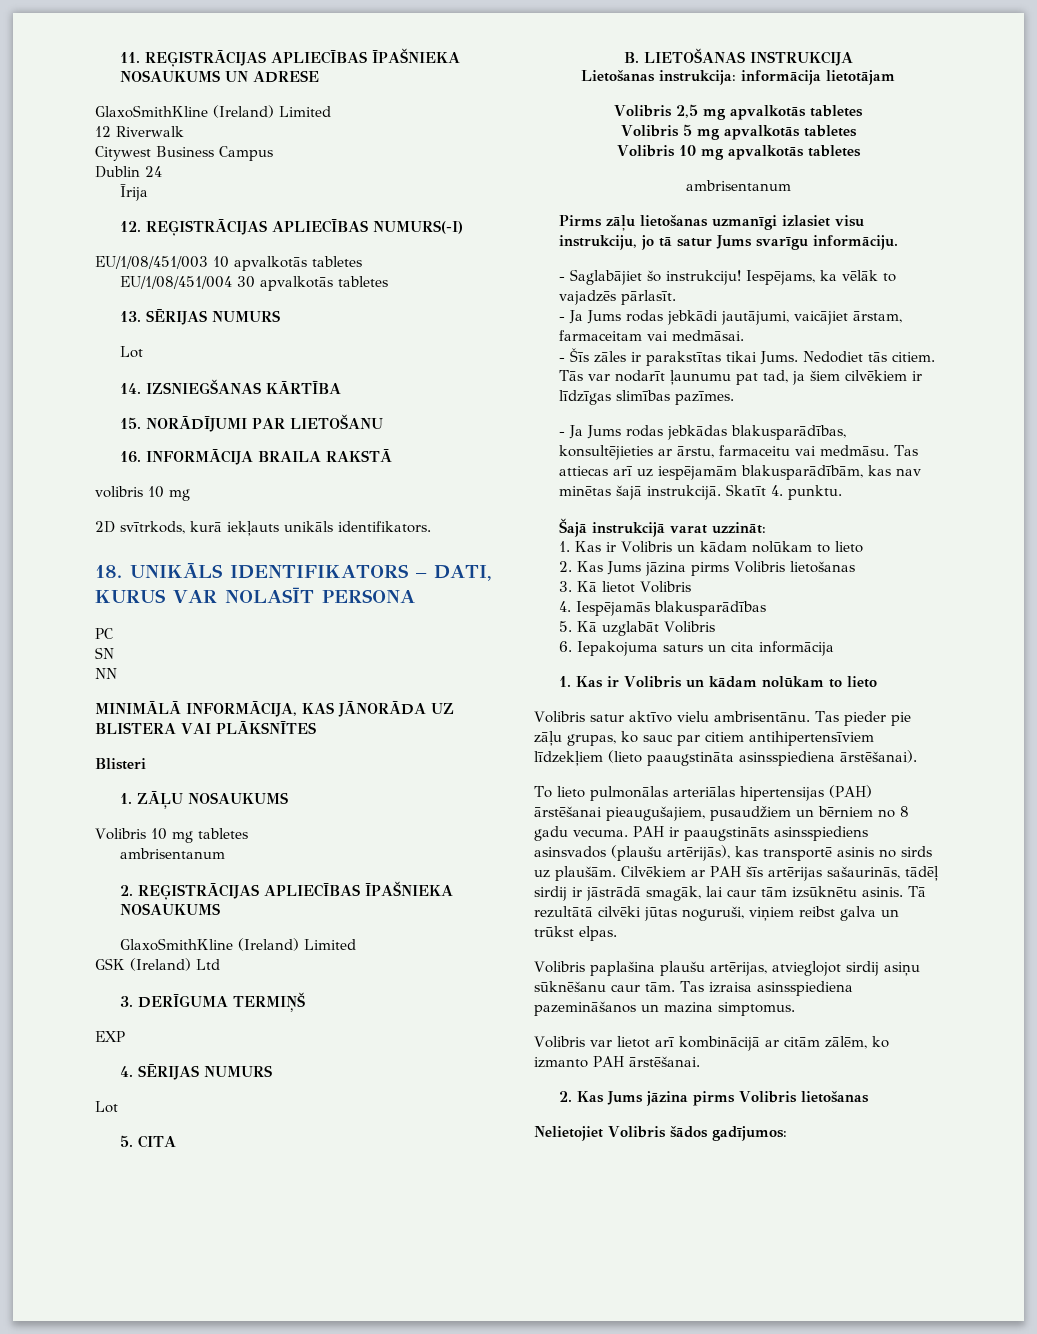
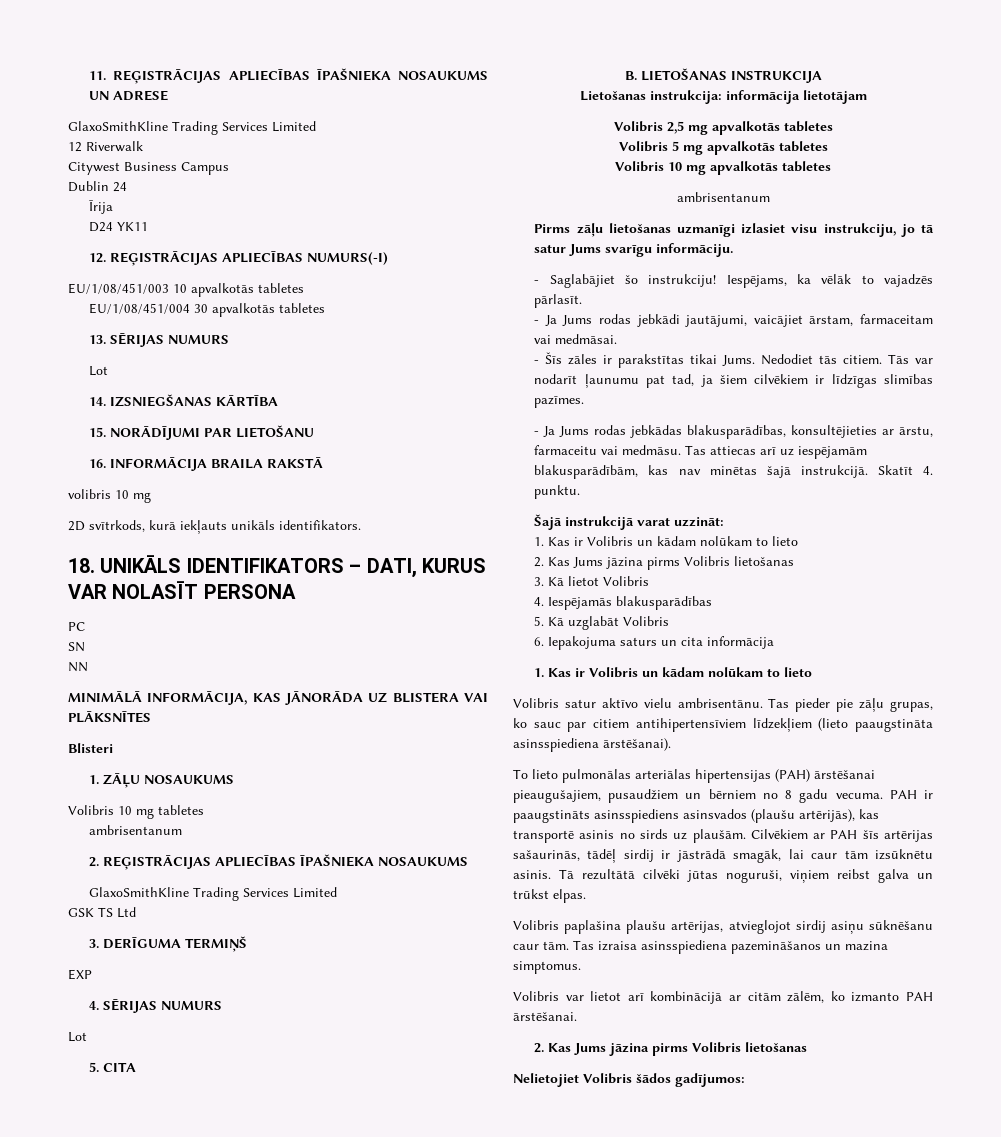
  11. REĢISTRĀCIJAS APLIECĪBAS ĪPAŠNIEKA NOSAUKUMS UN ADRESE
- GlaxoSmithKline (Ireland) Limited
+ GlaxoSmithKline Trading Services Limited
+ D24 YK11
  2. REĢISTRĀCIJAS APLIECĪBAS ĪPAŠNIEKA NOSAUKUMS
- GlaxoSmithKline (Ireland) Limited
+ GlaxoSmithKline Trading Services Limited
- GSK (Ireland) Ltd
+ GSK TS Ltd

